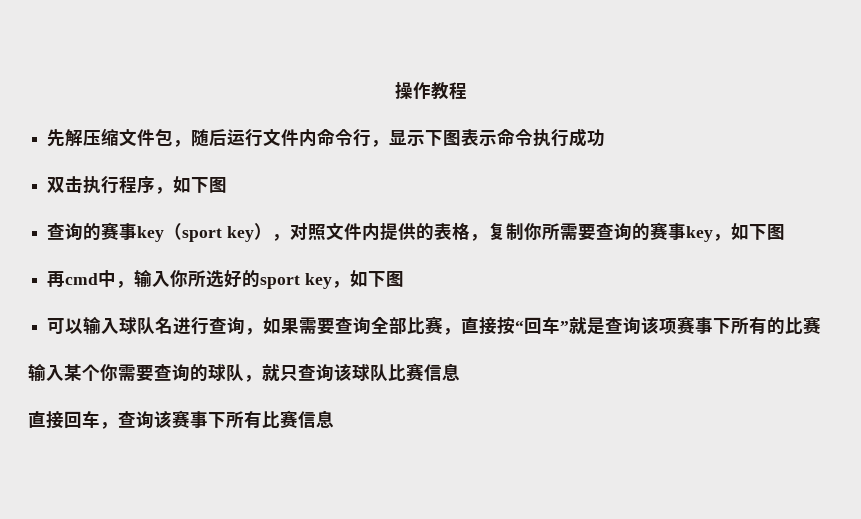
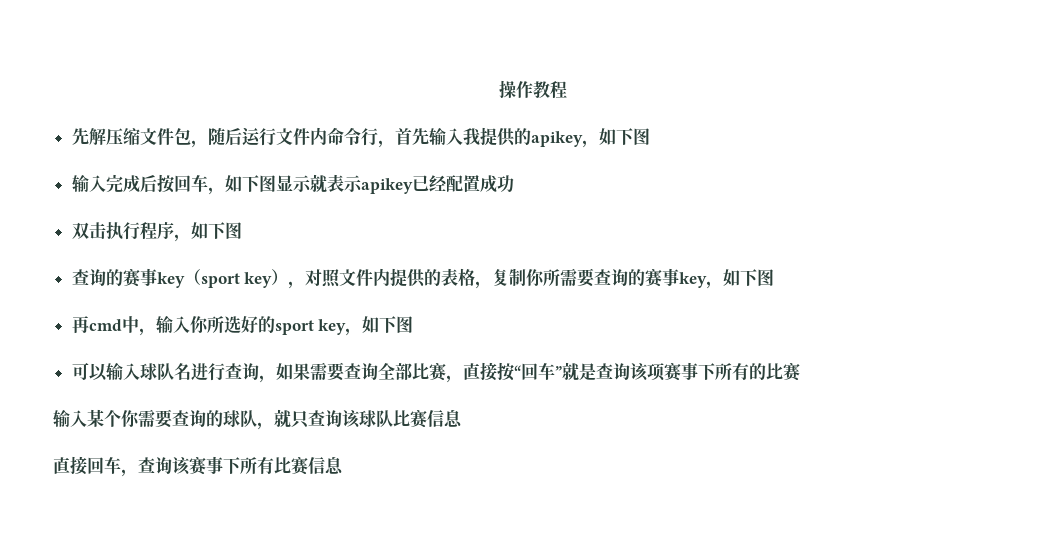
- 先解压缩文件包，随后运行文件内命令行，显示下图表示命令执行成功
+ 先解压缩文件包，随后运行文件内命令行，首先输入我提供的apikey，如下图
+ 输入完成后按回车，如下图显示就表示apikey已经配置成功

